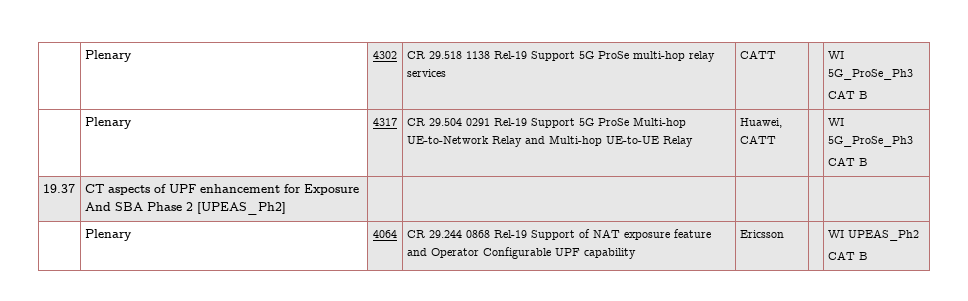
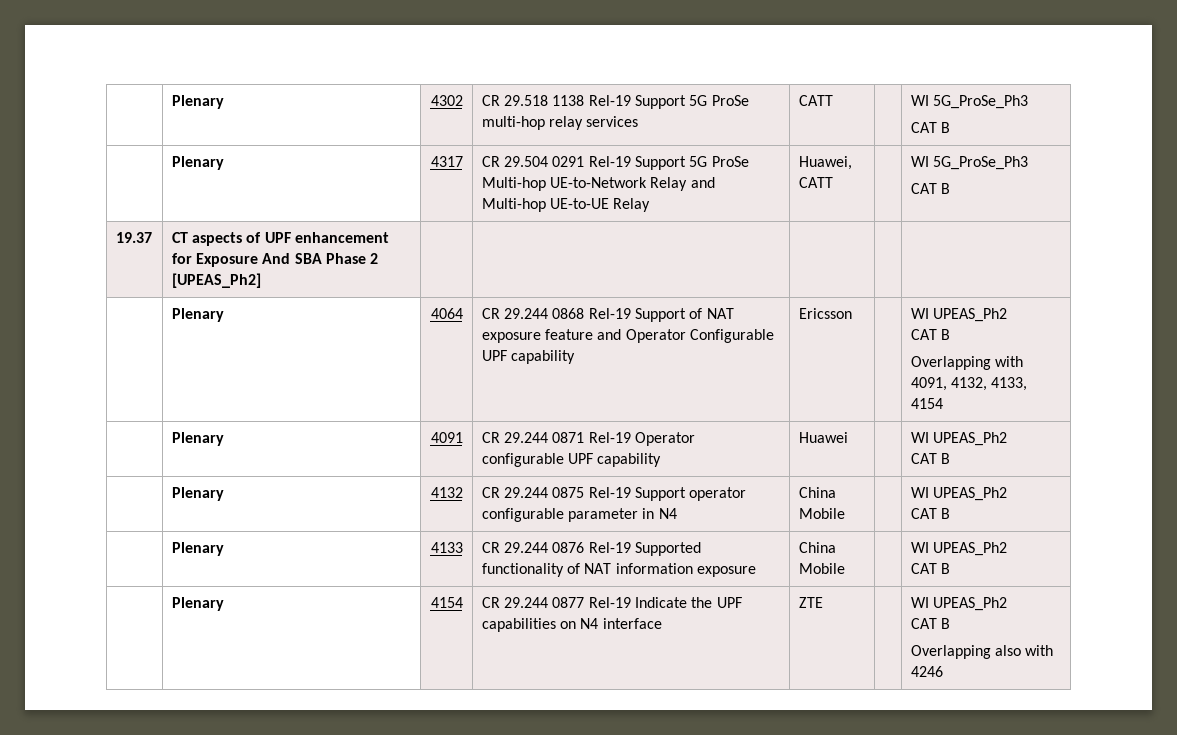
  | Plenary | 4064 | CR 29.244 0868 Rel-19 Support of NAT exposure feature and Operator Configurable UPF capability | Ericsson | | WI UPEAS_Ph2
  CAT B
+ Overlapping with 4091, 4132, 4133, 4154
+ | Plenary | 4091 | CR 29.244 0871 Rel-19 Operator configurable UPF capability | Huawei | | WI UPEAS_Ph2
+ CAT B
+ | Plenary | 4132 | CR 29.244 0875 Rel-19 Support operator configurable parameter in N4 | China Mobile | | WI UPEAS_Ph2
+ CAT B
+ | Plenary | 4133 | CR 29.244 0876 Rel-19 Supported functionality of NAT information exposure | China Mobile | | WI UPEAS_Ph2
+ CAT B
+ | Plenary | 4154 | CR 29.244 0877 Rel-19 Indicate the UPF capabilities on N4 interface | ZTE | | WI UPEAS_Ph2
+ CAT B
+ Overlapping also with 4246

